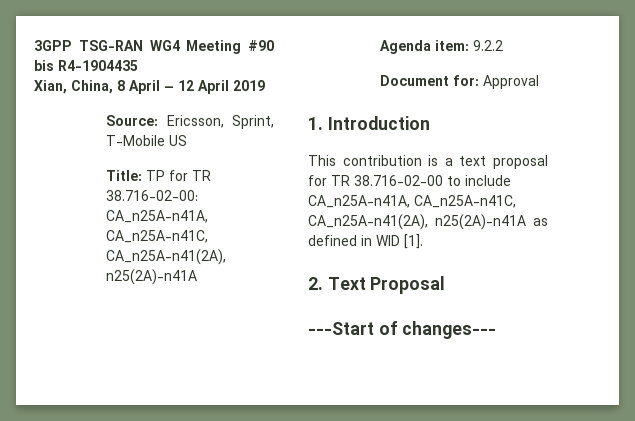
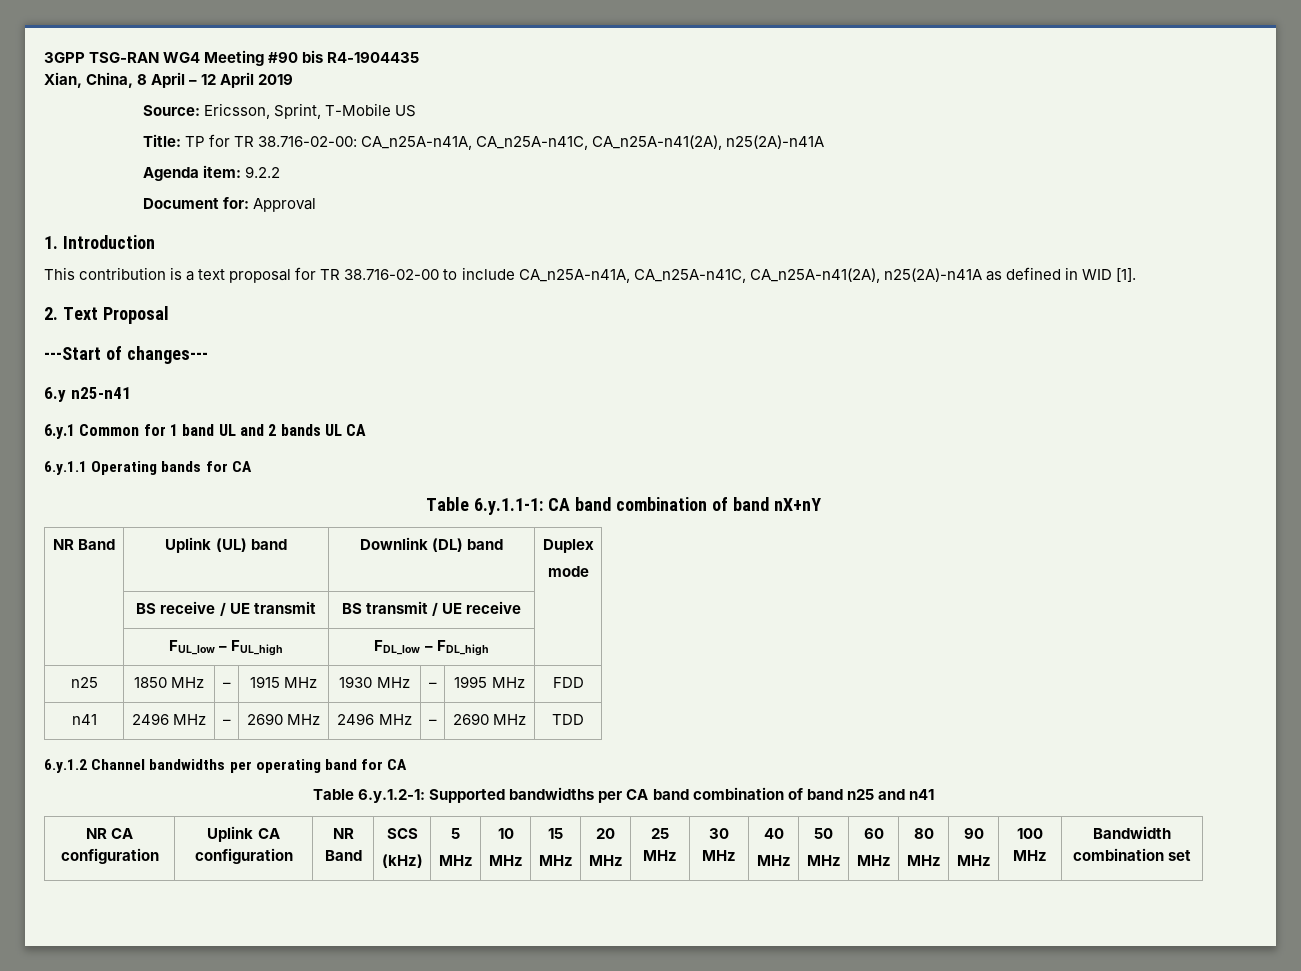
+ 6.y n25-n41
+ 6.y.1 Common for 1 band UL and 2 bands UL CA
+ 6.y.1.1 Operating bands for CA
+ Table 6.y.1.1-1: CA band combination of band nX+nY
+ NR Band | Uplink (UL) band | Downlink (DL) band | Duplex
+ mode
+ | BS receive / UE transmit | BS transmit / UE receive |
+ | FUL_low – FUL_high | FDL_low – FDL_high |
+ n25 | 1850 MHz | – | 1915 MHz | 1930 MHz | – | 1995 MHz | FDD
+ n41 | 2496 MHz | – | 2690 MHz | 2496 MHz | – | 2690 MHz | TDD
+ 6.y.1.2 Channel bandwidths per operating band for CA
+ Table 6.y.1.2-1: Supported bandwidths per CA band combination of band n25 and n41
+ NR CA configuration | Uplink CA configuration | NR Band | SCS
+ (kHz) | 5
+ MHz | 10
+ MHz | 15
+ MHz | 20
+ MHz | 25 MHz | 30 MHz | 40
+ MHz | 50
+ MHz | 60
+ MHz | 80
+ MHz | 90
+ MHz | 100 MHz | Bandwidth combination set

